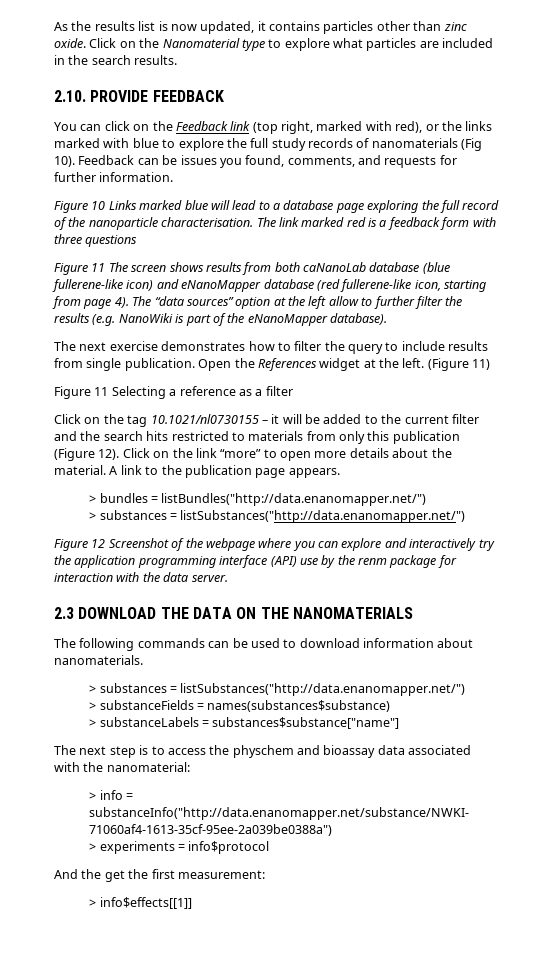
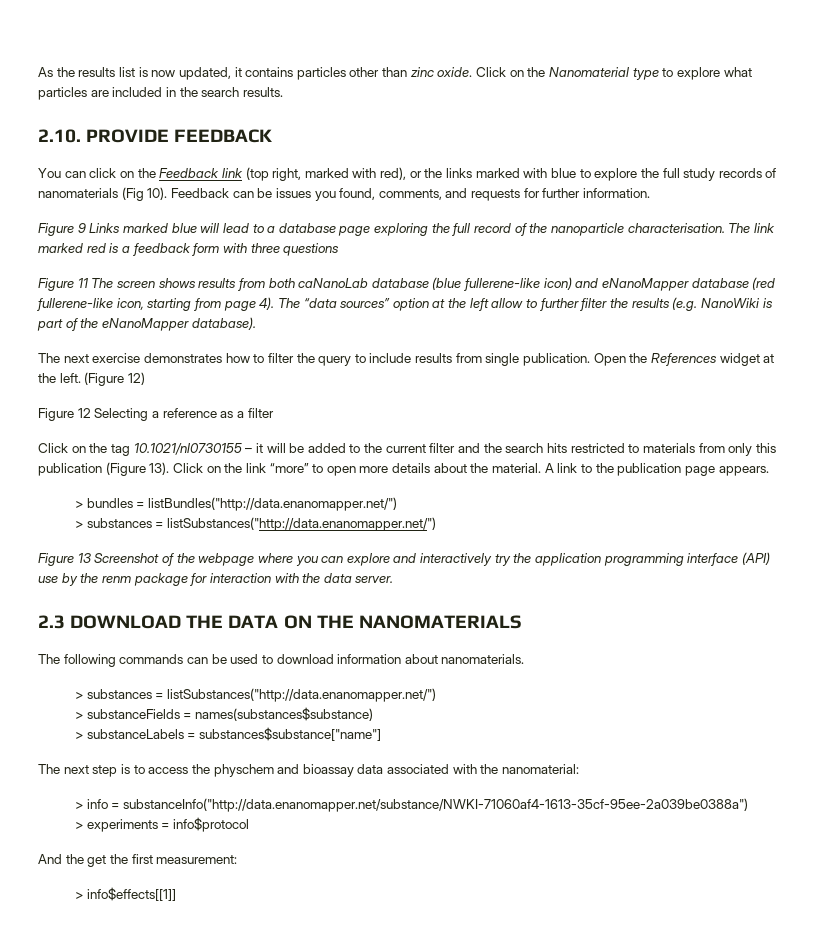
- Figure 10 Links marked blue will lead to a database page exploring the full record of the nanoparticle characterisation.
+ Figure 9 Links marked blue will lead to a database page exploring the full record of the nanoparticle characterisation.
- (Figure 11)
- Figure 11 Selecting a reference as a filter
+ (Figure 12)
+ Figure 12 Selecting a reference as a filter
- Click on the tag 10.1021/nl0730155 – it will be added to the current filter and the search hits restricted to materials from only this publication (Figure 12).
+ Click on the tag 10.1021/nl0730155 – it will be added to the current filter and the search hits restricted to materials from only this publication (Figure 13).
- Figure 12 Screenshot of the webpage where you can explore and interactively try the application programming interface (API) use by the renm package for interaction with the data server.
+ Figure 13 Screenshot of the webpage where you can explore and interactively try the application programming interface (API) use by the renm package for interaction with the data server.

